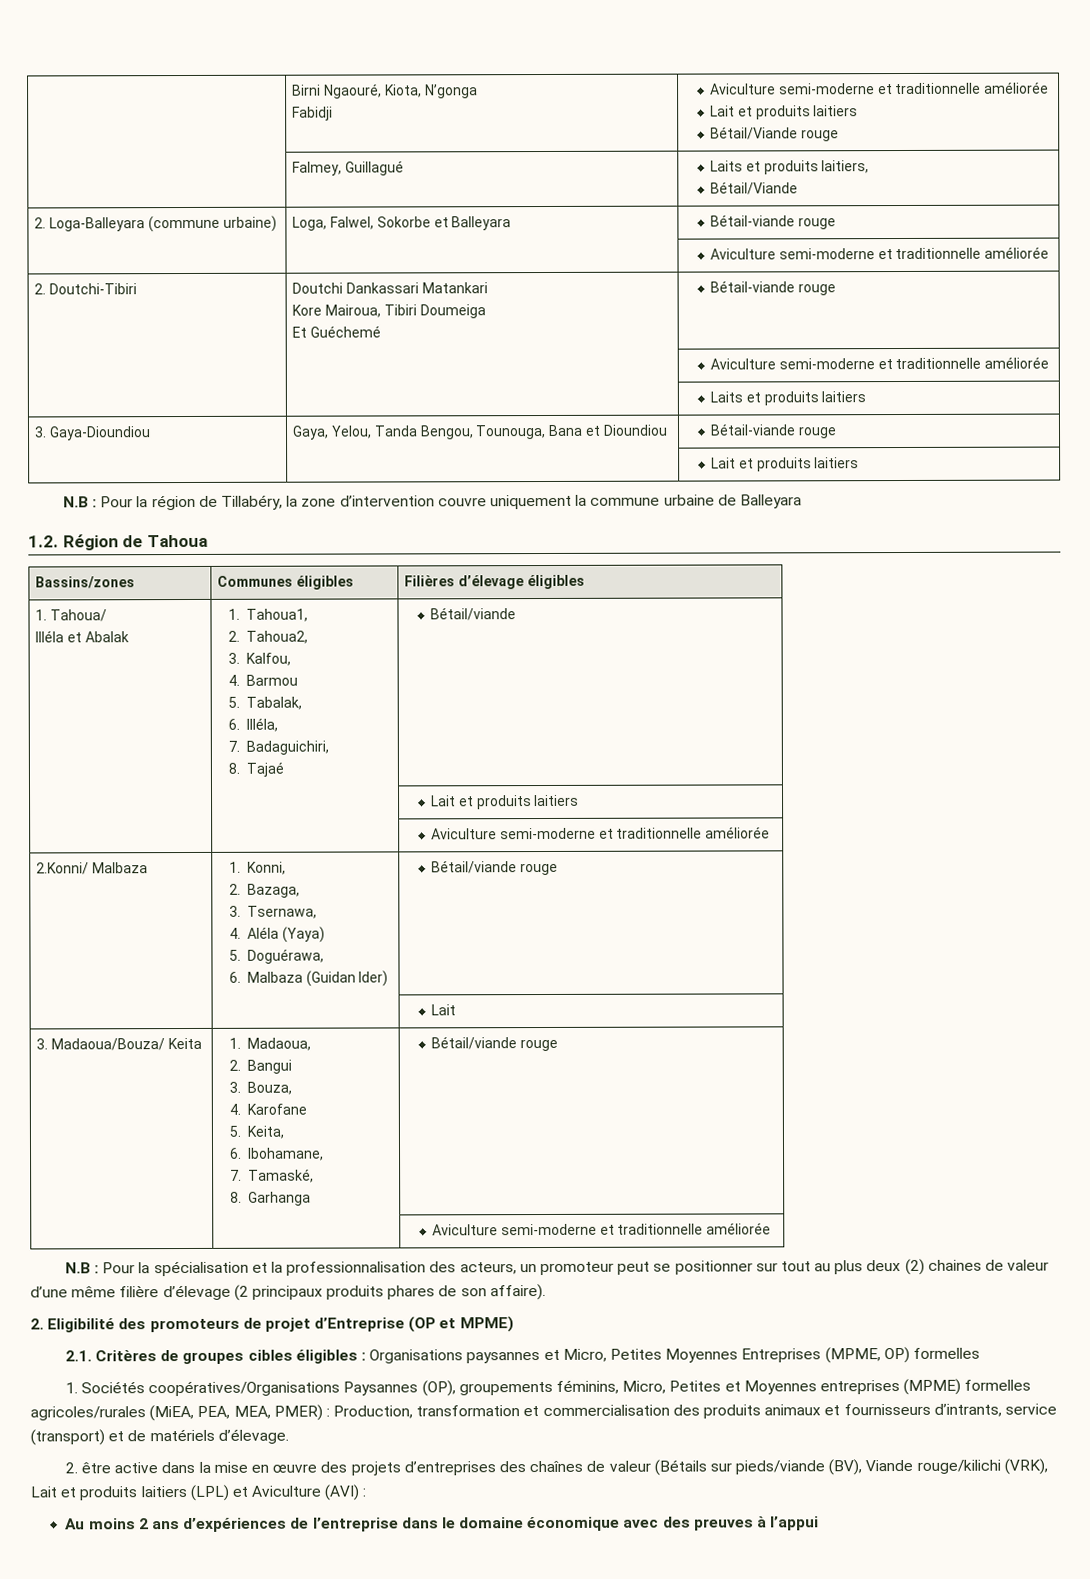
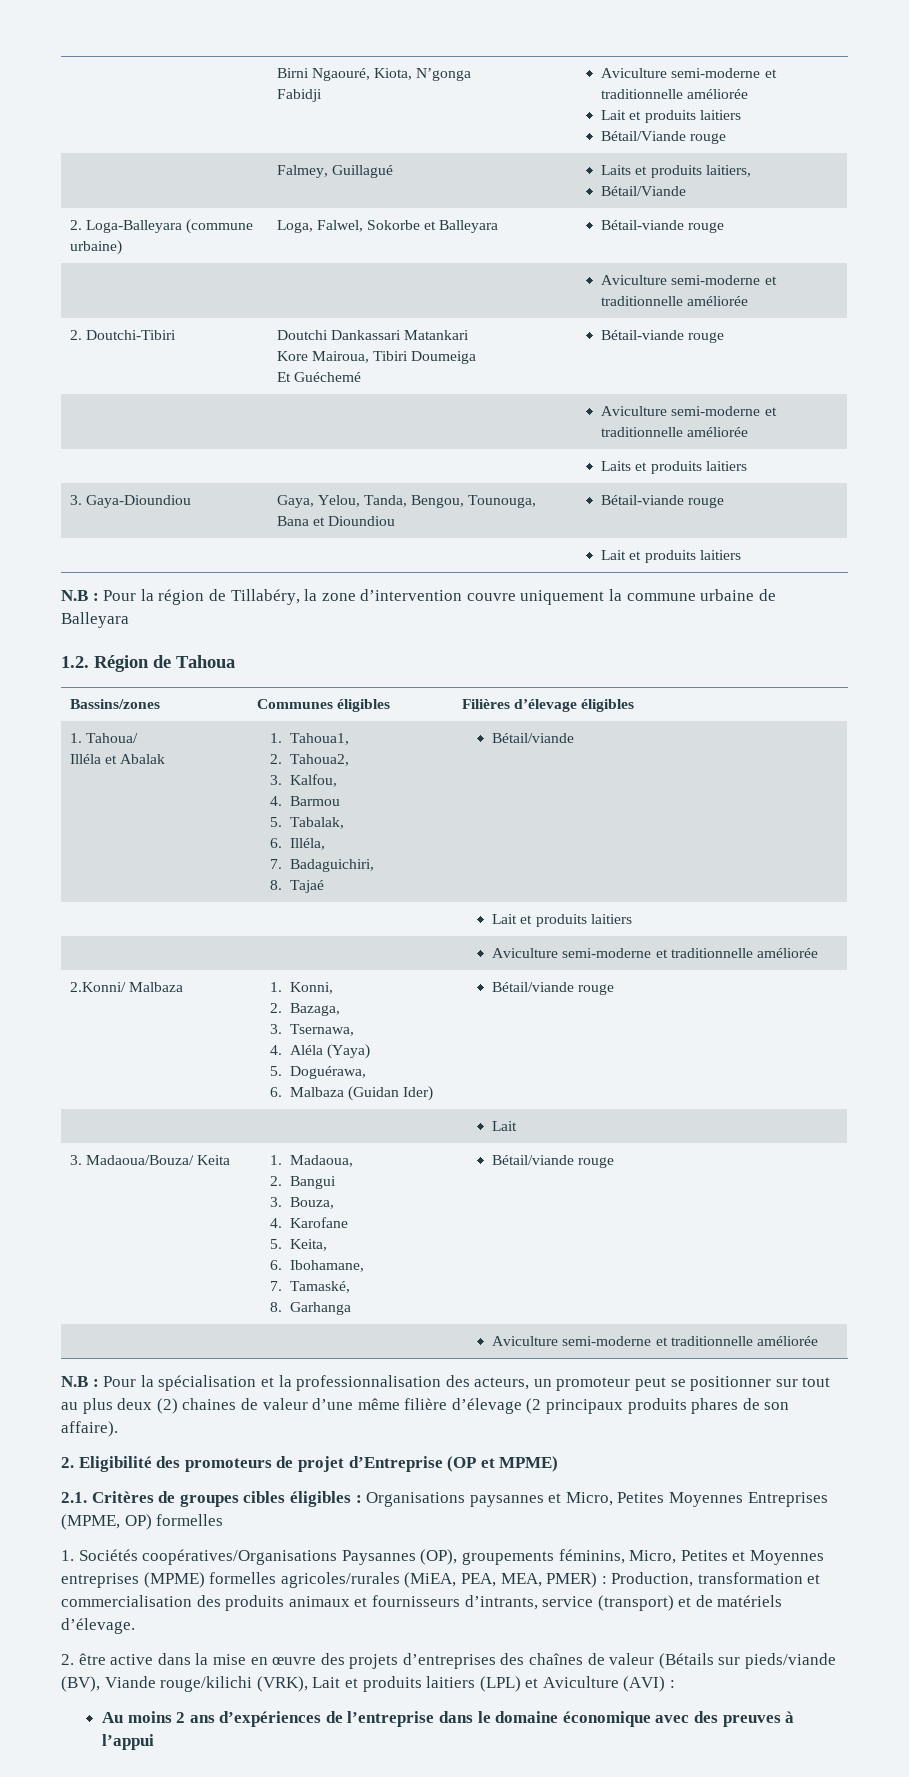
- 3. Gaya-Dioundiou | Gaya, Yelou, Tanda Bengou, Tounouga, Bana et Dioundiou | Bétail-viande rouge
+ 3. Gaya-Dioundiou | Gaya, Yelou, Tanda, Bengou, Tounouga, Bana et Dioundiou | Bétail-viande rouge

